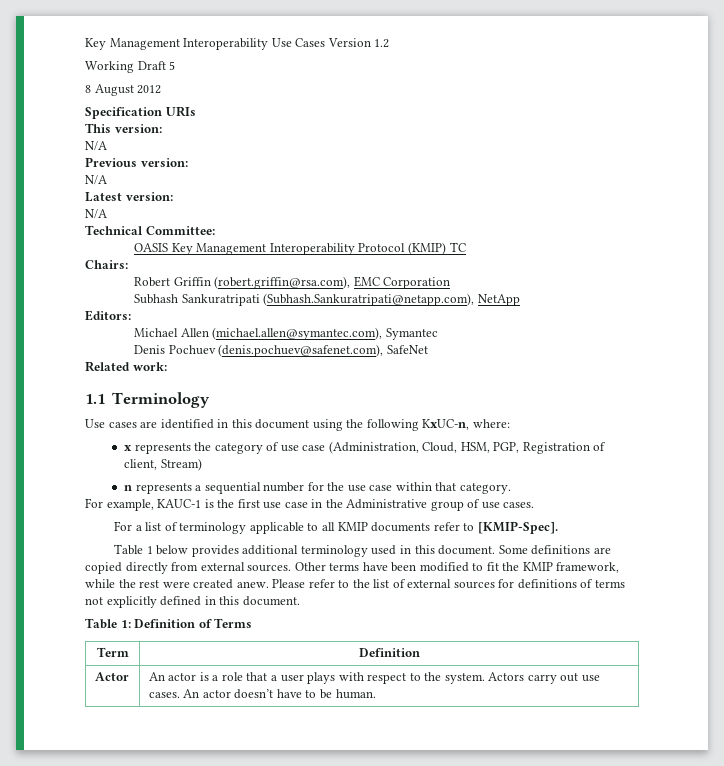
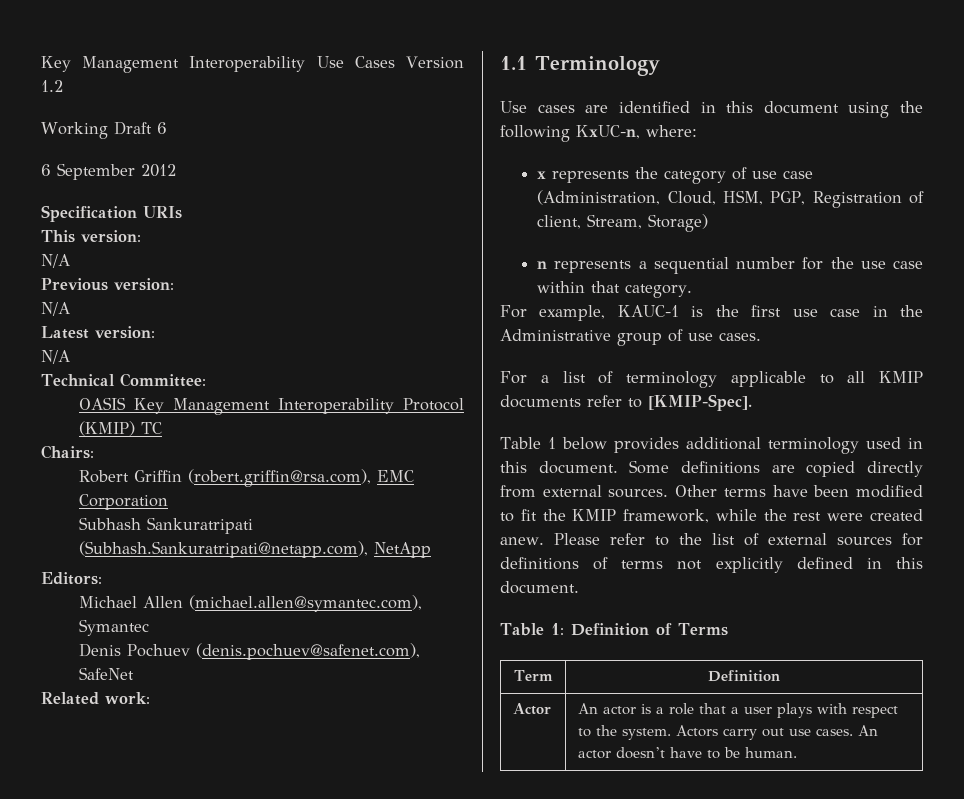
- Working Draft 5
- 8 August 2012
+ Working Draft 6
+ 6 September 2012
- x represents the category of use case (Administration, Cloud, HSM, PGP, Registration of client, Stream)
+ x represents the category of use case (Administration, Cloud, HSM, PGP, Registration of client, Stream, Storage)

